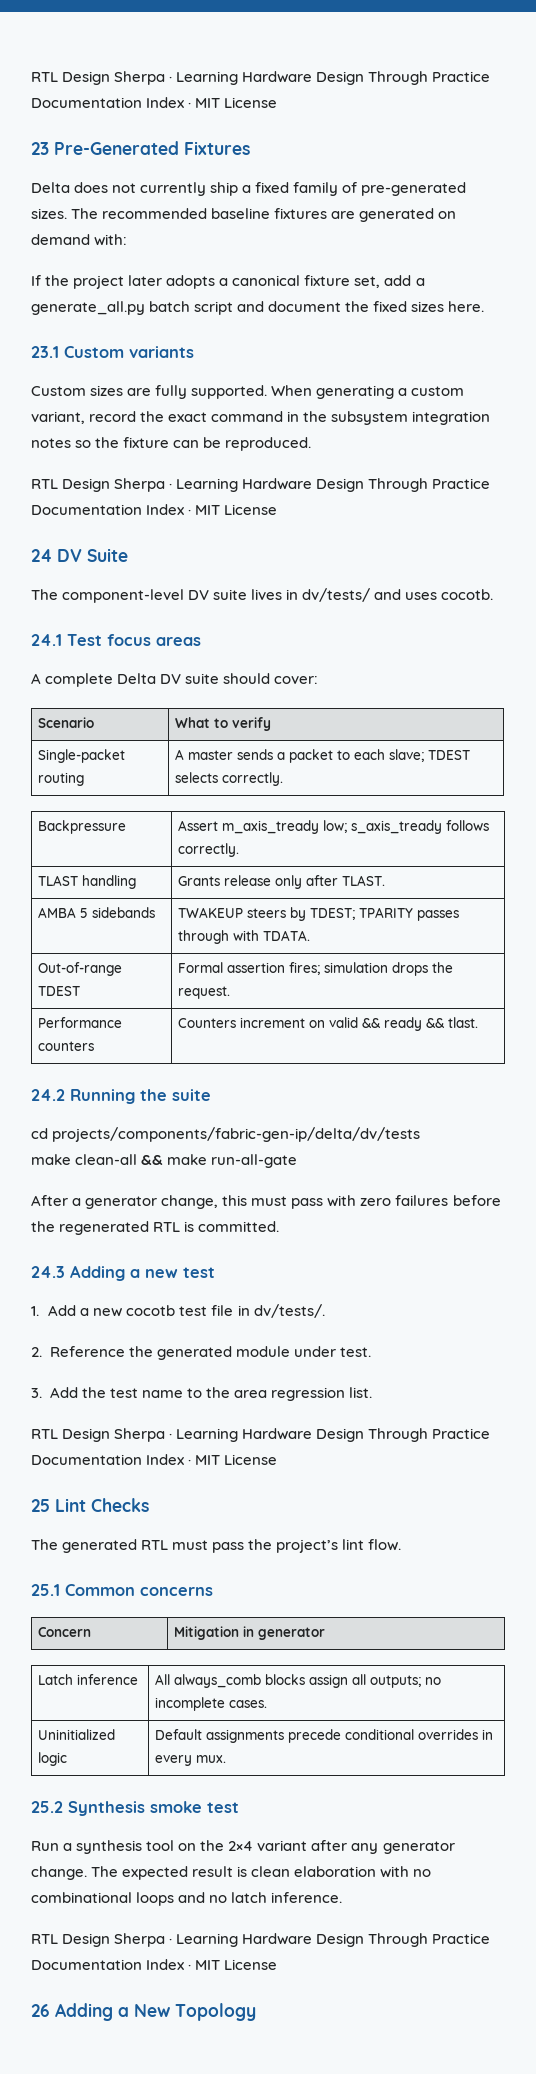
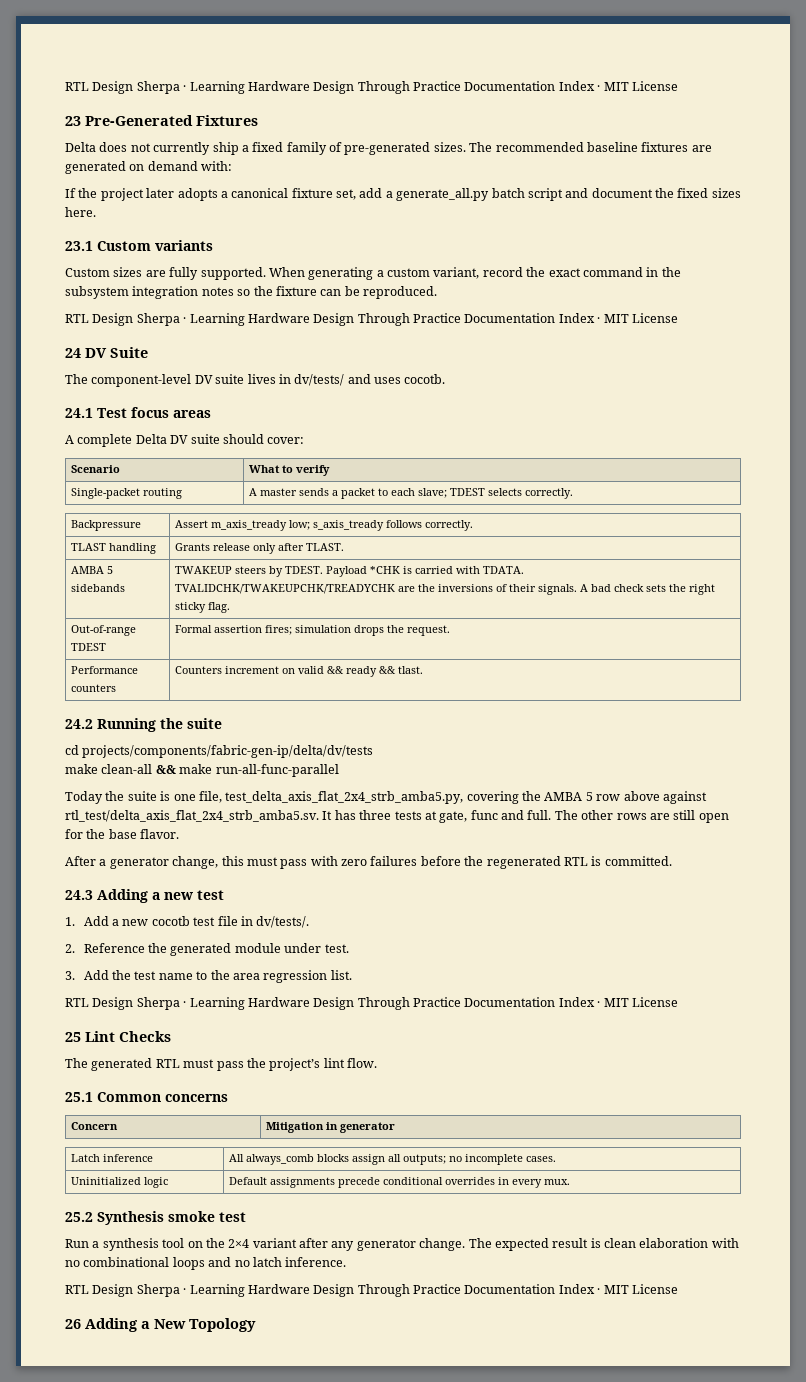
- AMBA 5 sidebands | TWAKEUP steers by TDEST; TPARITY passes through with TDATA.
+ AMBA 5 sidebands | TWAKEUP steers by TDEST. Payload *CHK is carried with TDATA. TVALIDCHK/TWAKEUPCHK/TREADYCHK are the inversions of their signals. A bad check sets the right sticky flag.
- make clean-all && make run-all-gate
+ make clean-all && make run-all-func-parallel
+ Today the suite is one file, test_delta_axis_flat_2x4_strb_amba5.py, covering the AMBA 5 row above against rtl_test/delta_axis_flat_2x4_strb_amba5.sv. It has three tests at gate, func and full. The other rows are still open for the base flavor.

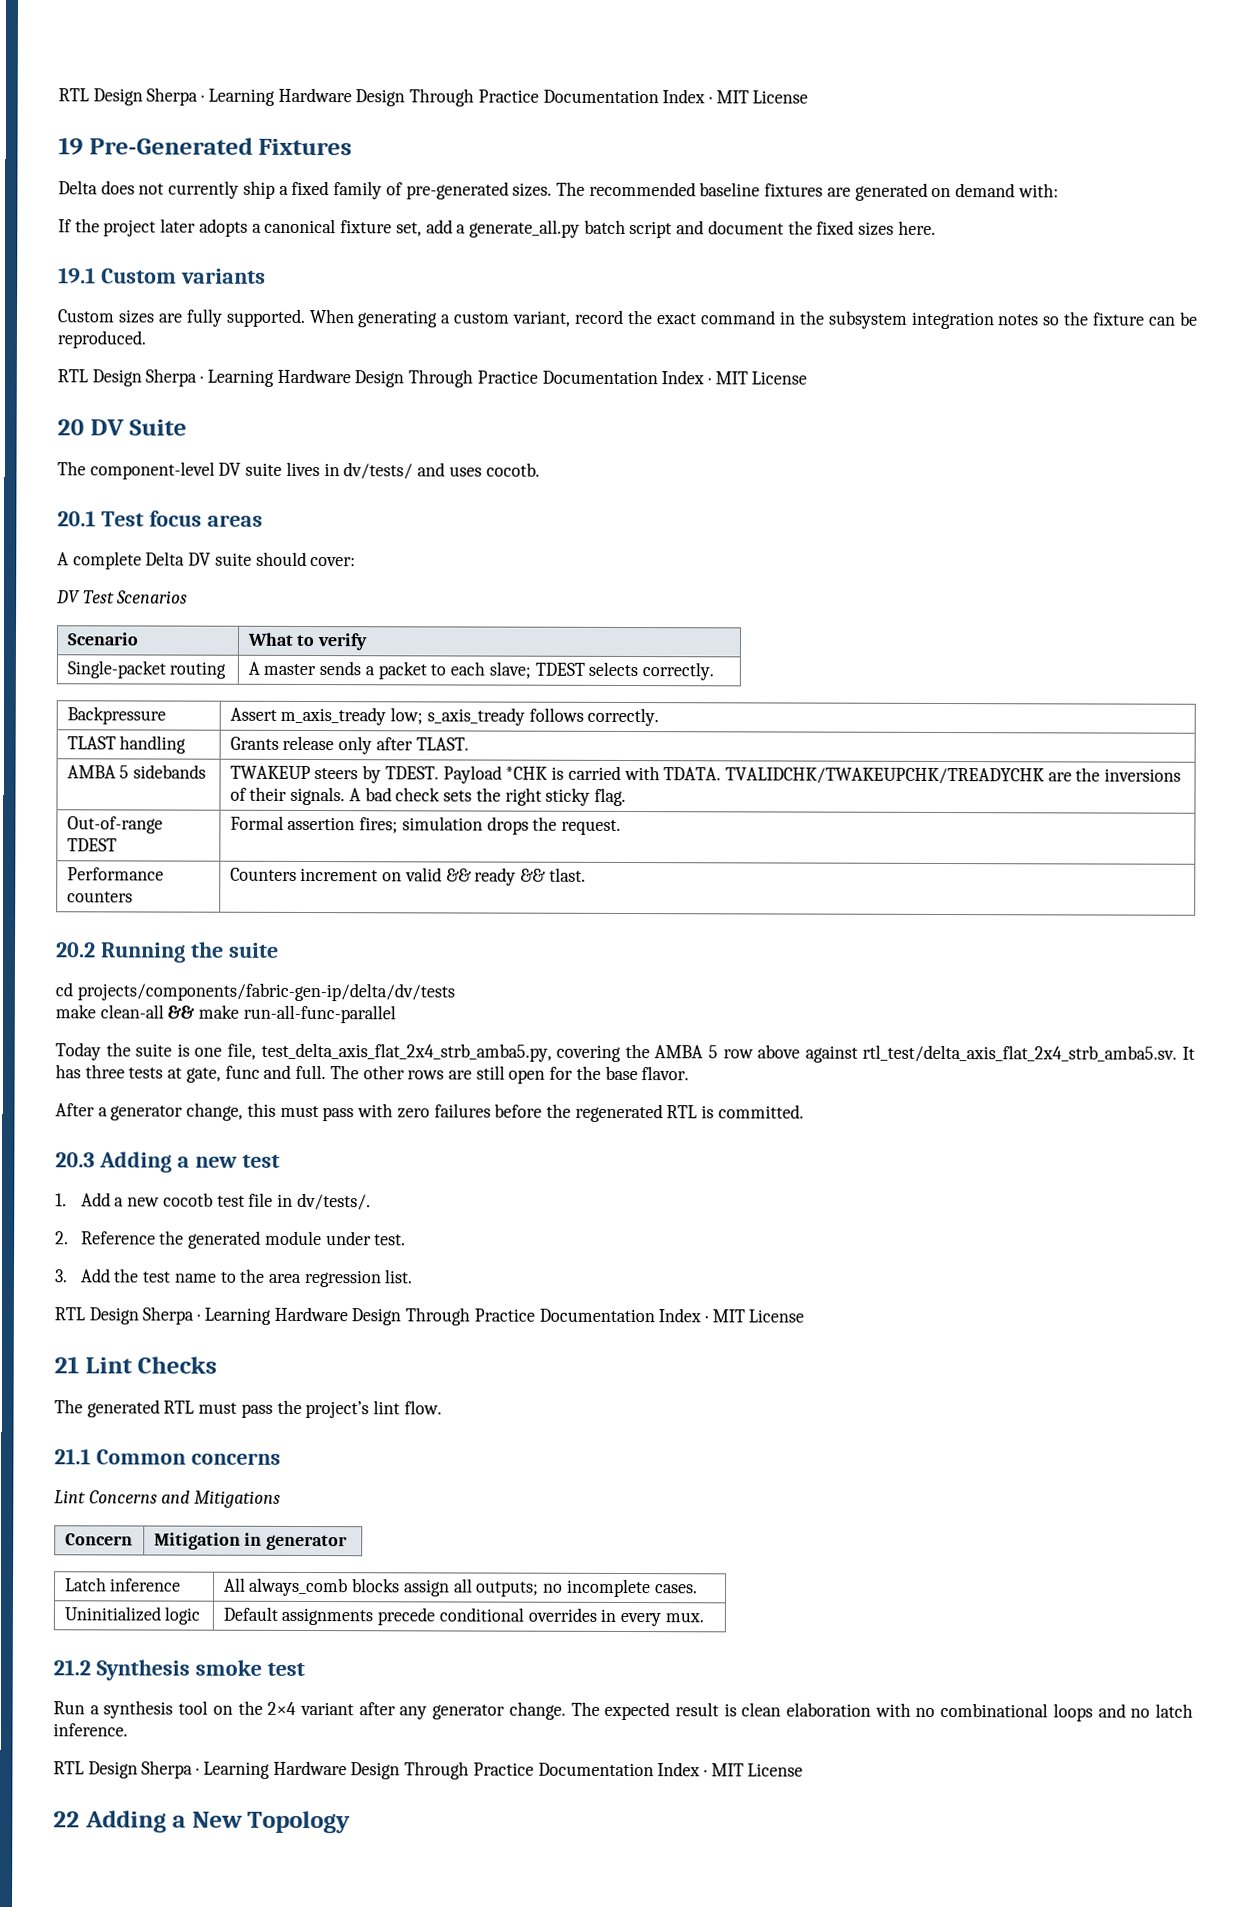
- 23 Pre-Generated Fixtures
+ 19 Pre-Generated Fixtures
- 23.1 Custom variants
+ 19.1 Custom variants
- 24 DV Suite
+ 20 DV Suite
- 24.1 Test focus areas
+ 20.1 Test focus areas
+ DV Test Scenarios
- 24.2 Running the suite
+ 20.2 Running the suite
- 24.3 Adding a new test
+ 20.3 Adding a new test
- 25 Lint Checks
+ 21 Lint Checks
- 25.1 Common concerns
+ 21.1 Common concerns
+ Lint Concerns and Mitigations
- 25.2 Synthesis smoke test
+ 21.2 Synthesis smoke test
- 26 Adding a New Topology
+ 22 Adding a New Topology

